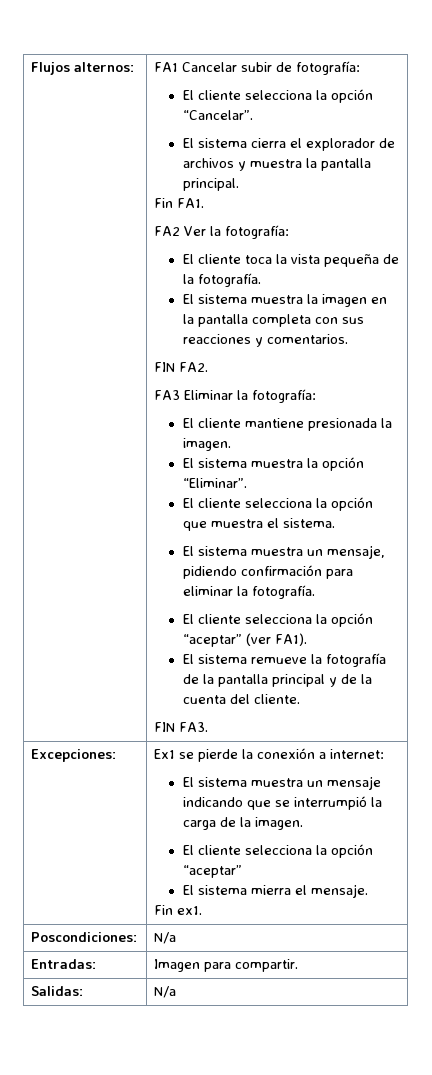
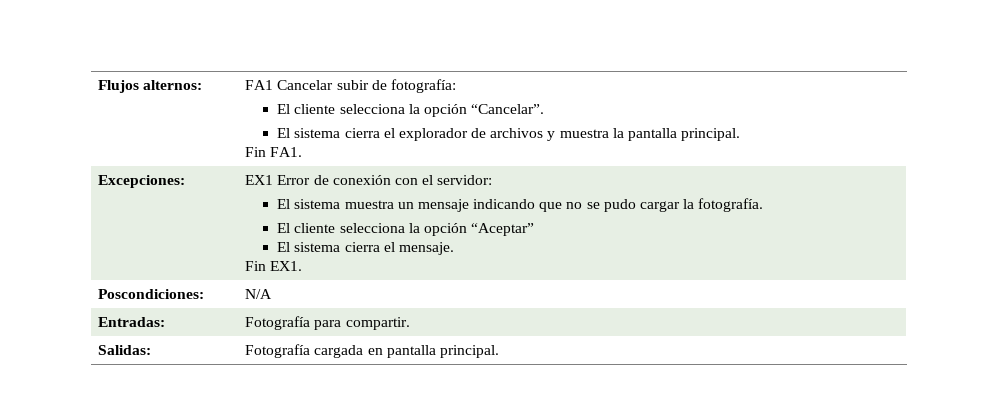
- FA2 Ver la fotografía:
- El cliente toca la vista pequeña de la fotografía.
- El sistema muestra la imagen en la pantalla completa con sus reacciones y comentarios.
- FIN FA2.
- FA3 Eliminar la fotografía:
- El cliente mantiene presionada la imagen.
- El sistema muestra la opción “Eliminar”.
- El cliente selecciona la opción que muestra el sistema.
- El sistema muestra un mensaje, pidiendo confirmación para eliminar la fotografía.
- El cliente selecciona la opción “aceptar” (ver FA1).
- El sistema remueve la fotografía de la pantalla principal y de la cuenta del cliente.
- FIN FA3.
- Excepciones: | Ex1 se pierde la conexión a internet:
- El sistema muestra un mensaje indicando que se interrumpió la carga de la imagen.
- El cliente selecciona la opción “aceptar”
- El sistema mierra el mensaje.
- Fin ex1.
+ Excepciones: | EX1 Error de conexión con el servidor:
+ El sistema muestra un mensaje indicando que no se pudo cargar la fotografía.
+ El cliente selecciona la opción “Aceptar”
+ El sistema cierra el mensaje.
+ Fin EX1.
- Poscondiciones: | N/a
+ Poscondiciones: | N/A
- Entradas: | Imagen para compartir.
+ Entradas: | Fotografía para compartir.
- Salidas: | N/a
+ Salidas: | Fotografía cargada en pantalla principal.

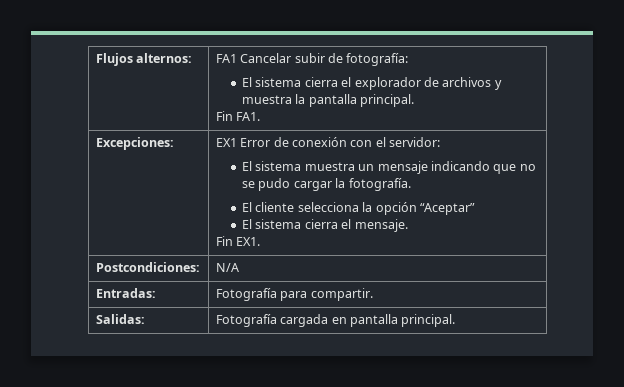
  Flujos alternos: | FA1 Cancelar subir de fotografía:
- El cliente selecciona la opción “Cancelar”.
- Poscondiciones: | N/A
+ Postcondiciones: | N/A

